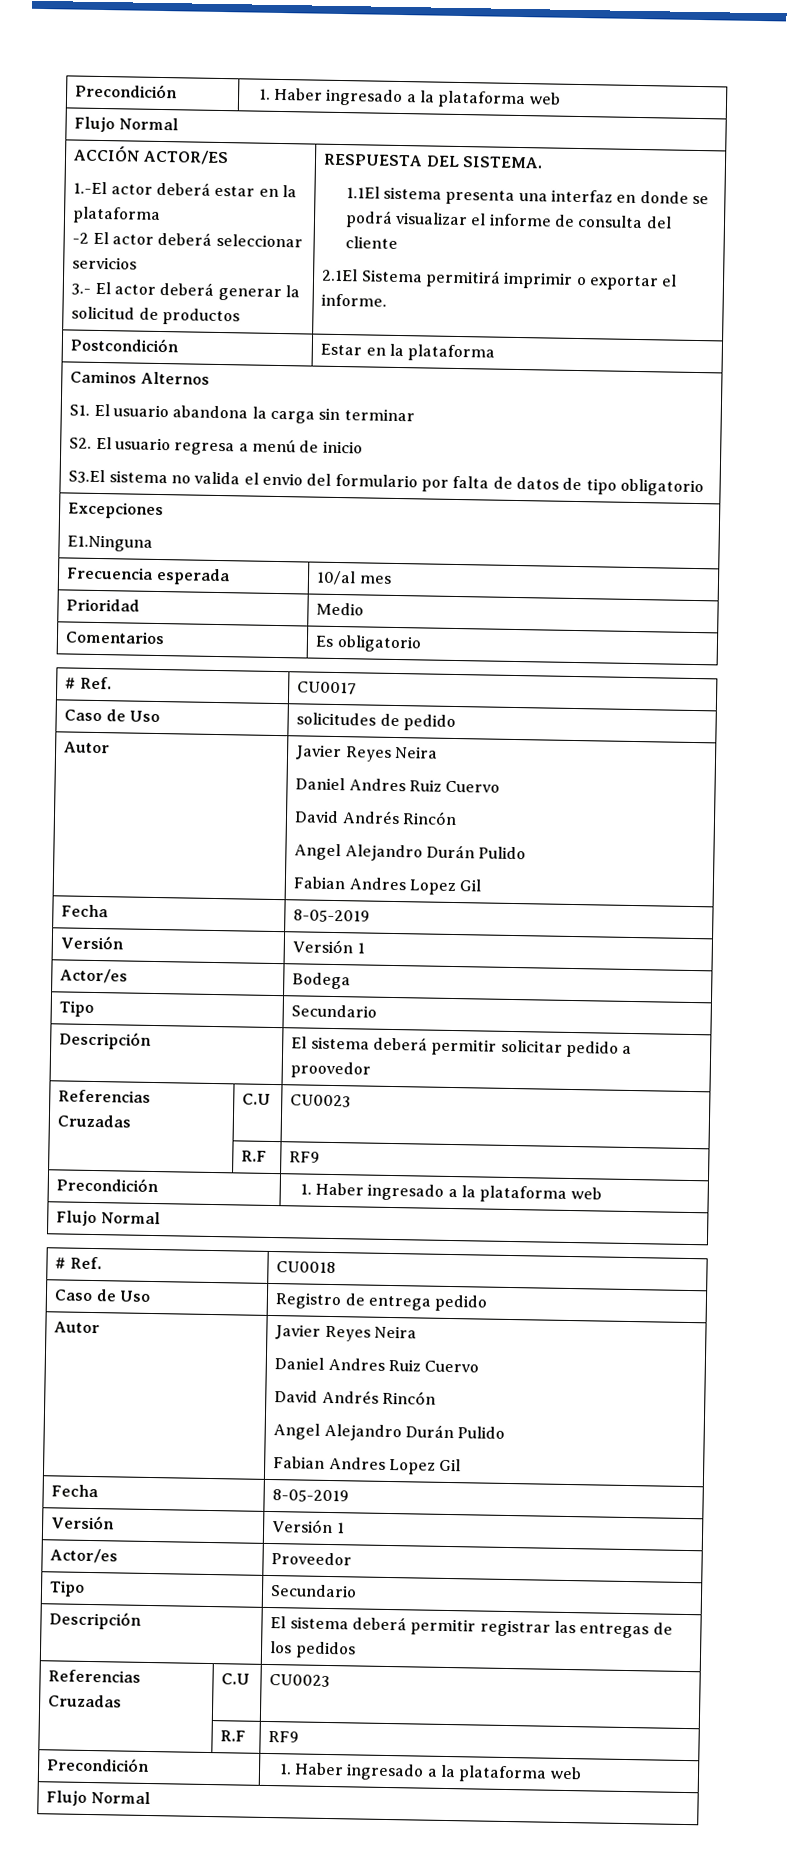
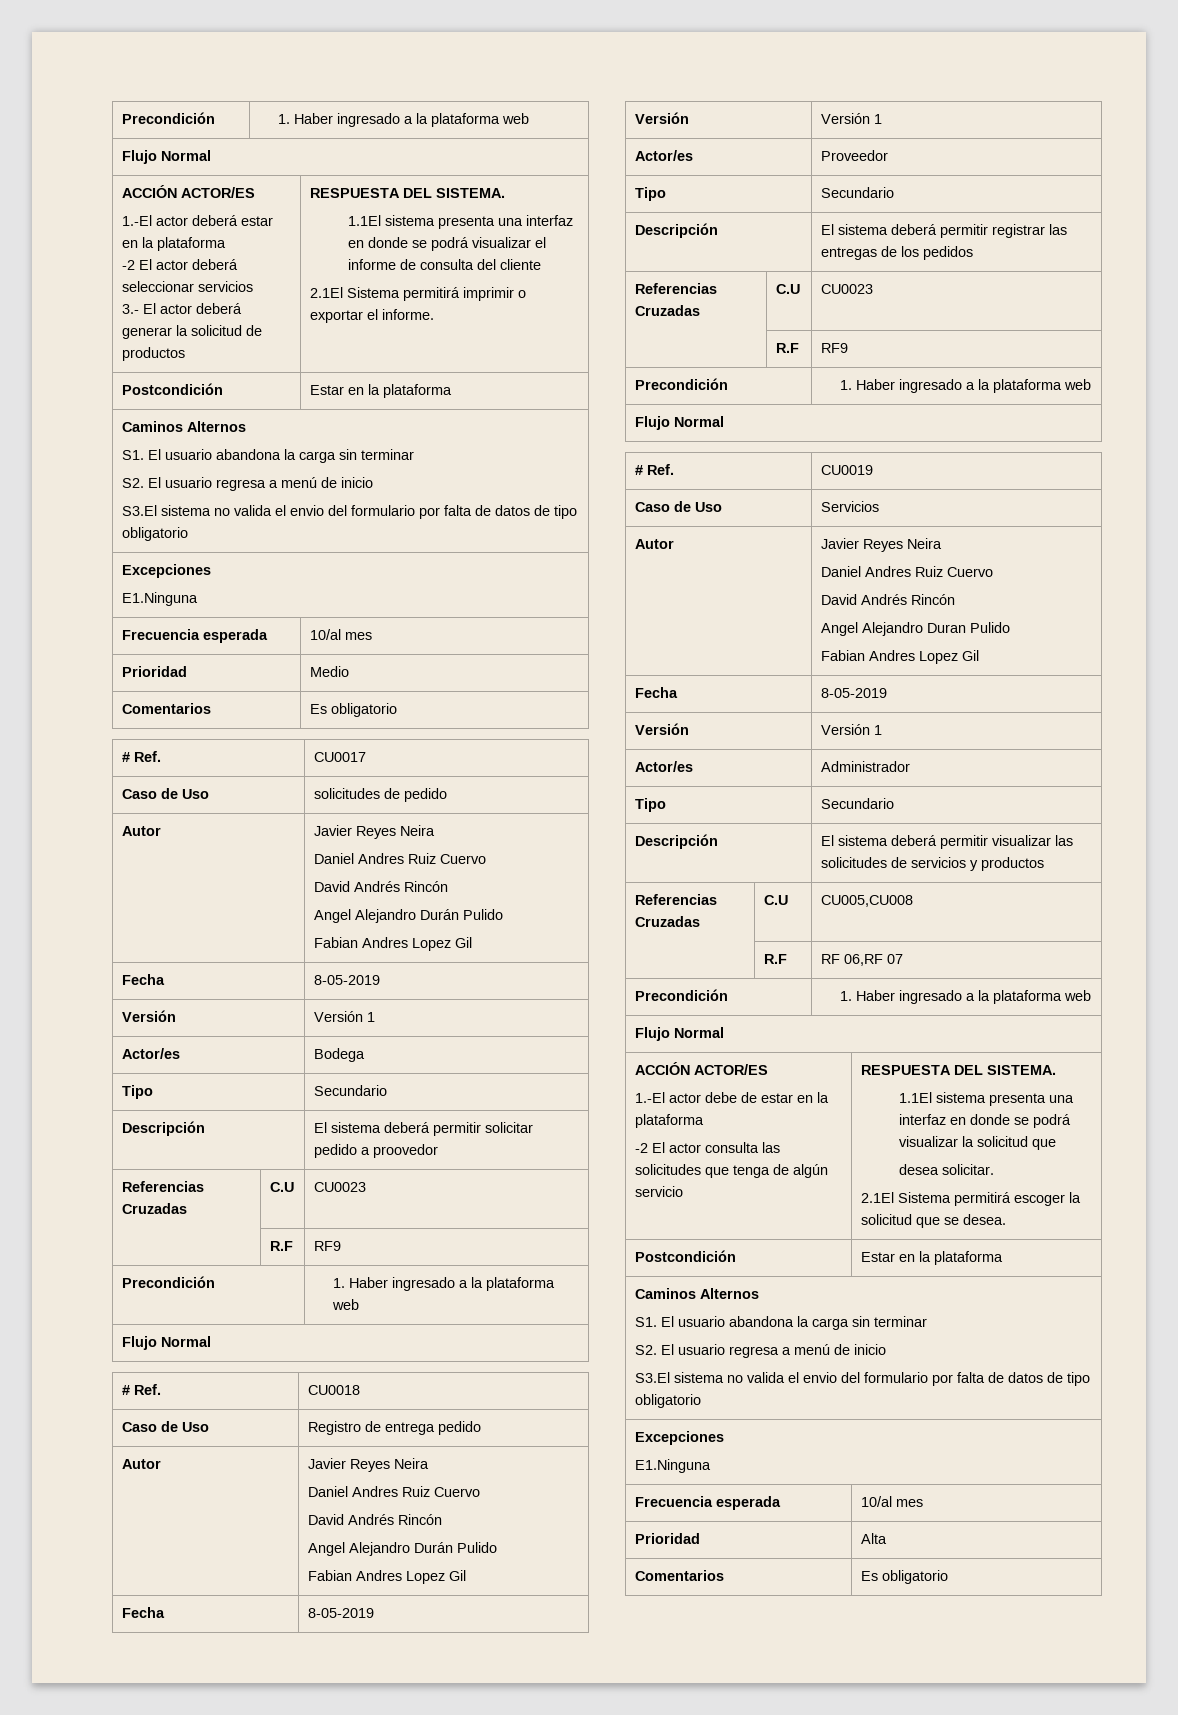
+ # Ref. | CU0019
+ Caso de Uso | Servicios
+ Autor | Javier Reyes Neira
+ Daniel Andres Ruiz Cuervo
+ David Andrés Rincón
+ Angel Alejandro Duran Pulido
+ Fabian Andres Lopez Gil
+ Fecha | 8-05-2019
+ Versión | Versión 1
+ Actor/es | Administrador
+ Tipo | Secundario
+ Descripción | El sistema deberá permitir visualizar las solicitudes de servicios y productos
+ Referencias Cruzadas | C.U | CU005,CU008
+ | R.F | RF 06,RF 07
+ Precondición | 1. Haber ingresado a la plataforma web
+ Flujo Normal
+ ACCIÓN ACTOR/ES
+ 1.-El actor debe de estar en la plataforma
+ -2 El actor consulta las solicitudes que tenga de algún servicio | RESPUESTA DEL SISTEMA.
+ 1.1El sistema presenta una interfaz en donde se podrá visualizar la solicitud que
+ desea solicitar.
+ 2.1El Sistema permitirá escoger la solicitud que se desea.
+ Postcondición | Estar en la plataforma
+ Caminos Alternos
+ S1. El usuario abandona la carga sin terminar
+ S2. El usuario regresa a menú de inicio
+ S3.El sistema no valida el envio del formulario por falta de datos de tipo obligatorio
+ Excepciones
+ E1.Ninguna
+ Frecuencia esperada | 10/al mes
+ Prioridad | Alta
+ Comentarios | Es obligatorio

